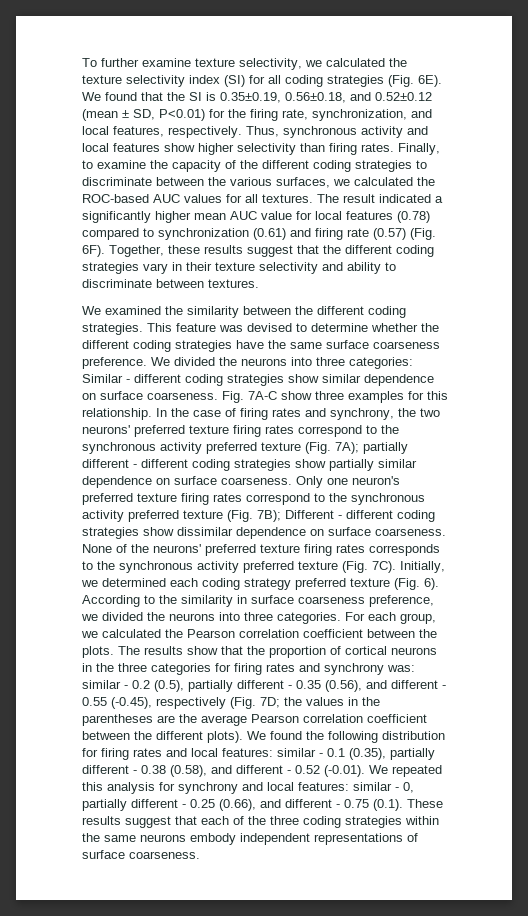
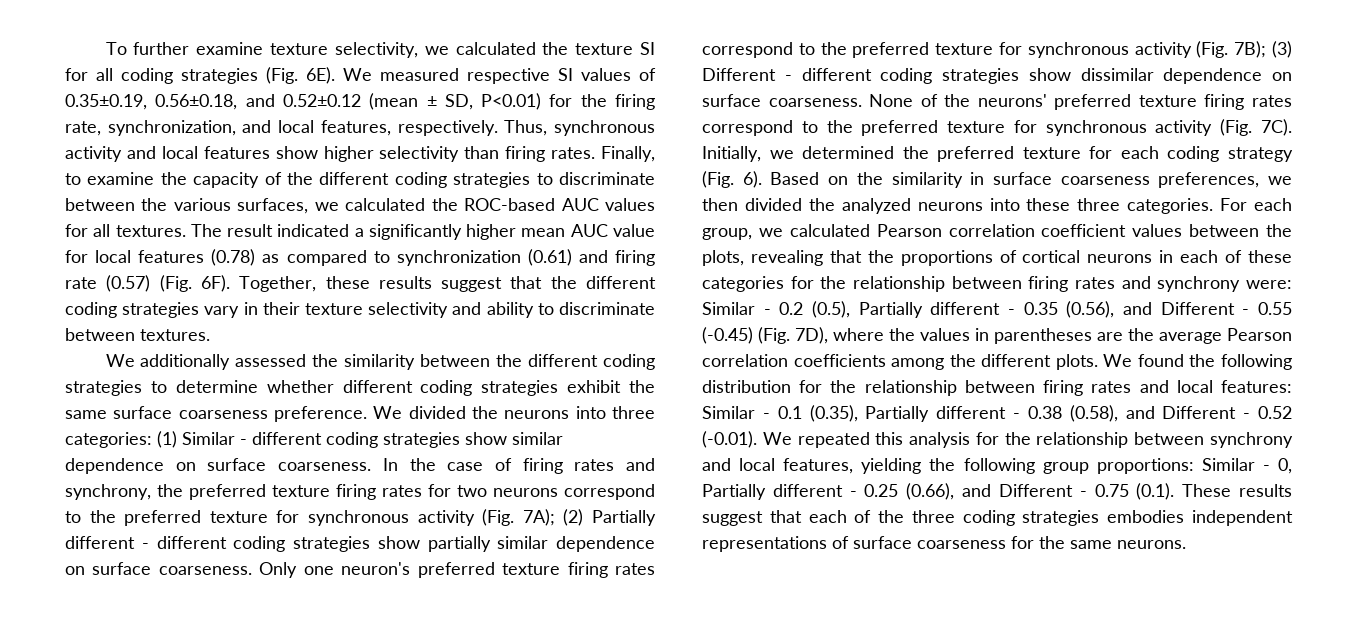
- To further examine texture selectivity, we calculated the texture selectivity index (SI) for all coding strategies (Fig. 6E).
+ To further examine texture selectivity, we calculated the texture SI for all coding strategies (Fig. 6E).
- We found that the SI is 0.35±0.19, 0.56±0.18, and 0.52±0.12 (mean ± SD, P<0.01) for the firing rate, synchronization, and local features, respectively.
+ We measured respective SI values of 0.35±0.19, 0.56±0.18, and 0.52±0.12 (mean ± SD, P<0.01) for the firing rate, synchronization, and local features, respectively.
- The result indicated a significantly higher mean AUC value for local features (0.78) compared to synchronization (0.61) and firing rate (0.57) (Fig. 6F).
+ The result indicated a significantly higher mean AUC value for local features (0.78) as compared to synchronization (0.61) and firing rate (0.57) (Fig. 6F).
- We examined the similarity between the different coding strategies. This feature was devised to determine whether the different coding strategies have the same surface coarseness preference.
+ We additionally assessed the similarity between the different coding strategies to determine whether different coding strategies exhibit the same surface coarseness preference.
- We divided the neurons into three categories: Similar - different coding strategies show similar dependence on surface coarseness.
+ We divided the neurons into three categories: (1) Similar - different coding strategies show similar dependence on surface coarseness.
- Fig. 7A-C show three examples for this relationship.
- In the case of firing rates and synchrony, the two neurons' preferred texture firing rates correspond to the synchronous activity preferred texture (Fig. 7A); partially different - different coding strategies show partially similar dependence on surface coarseness.
+ In the case of firing rates and synchrony, the preferred texture firing rates for two neurons correspond to the preferred texture for synchronous activity (Fig. 7A); (2) Partially different - different coding strategies show partially similar dependence on surface coarseness.
- Only one neuron's preferred texture firing rates correspond to the synchronous activity preferred texture (Fig. 7B); Different - different coding strategies show dissimilar dependence on surface coarseness.
+ Only one neuron's preferred texture firing rates correspond to the preferred texture for synchronous activity (Fig. 7B); (3) Different - different coding strategies show dissimilar dependence on surface coarseness.
- None of the neurons' preferred texture firing rates corresponds to the synchronous activity preferred texture (Fig. 7C).
+ None of the neurons' preferred texture firing rates correspond to the preferred texture for synchronous activity (Fig. 7C).
- Initially, we determined each coding strategy preferred texture (Fig. 6). According to the similarity in surface coarseness preference, we divided the neurons into three categories.
+ Initially, we determined the preferred texture for each coding strategy (Fig. 6). Based on the similarity in surface coarseness preferences, we then divided the analyzed neurons into these three categories.
- For each group, we calculated the Pearson correlation coefficient between the plots. The results show that the proportion of cortical neurons in the three categories for firing rates and synchrony was: similar - 0.2 (0.5), partially different - 0.35 (0.56), and different - 0.55 (-0.45), respectively (Fig. 7D; the values in the parentheses are the average Pearson correlation coefficient between the different plots).
+ For each group, we calculated Pearson correlation coefficient values between the plots, revealing that the proportions of cortical neurons in each of these categories for the relationship between firing rates and synchrony were: Similar - 0.2 (0.5), Partially different - 0.35 (0.56), and Different - 0.55 (-0.45) (Fig. 7D), where the values in parentheses are the average Pearson correlation coefficients among the different plots.
- We found the following distribution for firing rates and local features: similar - 0.1 (0.35), partially different - 0.38 (0.58), and different - 0.52 (-0.01). We repeated this analysis for synchrony and local features: similar - 0, partially different - 0.25 (0.66), and different - 0.75 (0.1). These results suggest that each of the three coding strategies within the same neurons embody independent representations of surface coarseness.
+ We found the following distribution for the relationship between firing rates and local features: Similar - 0.1 (0.35), Partially different - 0.38 (0.58), and Different - 0.52 (-0.01). We repeated this analysis for the relationship between synchrony and local features, yielding the following group proportions: Similar - 0, Partially different - 0.25 (0.66), and Different - 0.75 (0.1). These results suggest that each of the three coding strategies embodies independent representations of surface coarseness for the same neurons.

